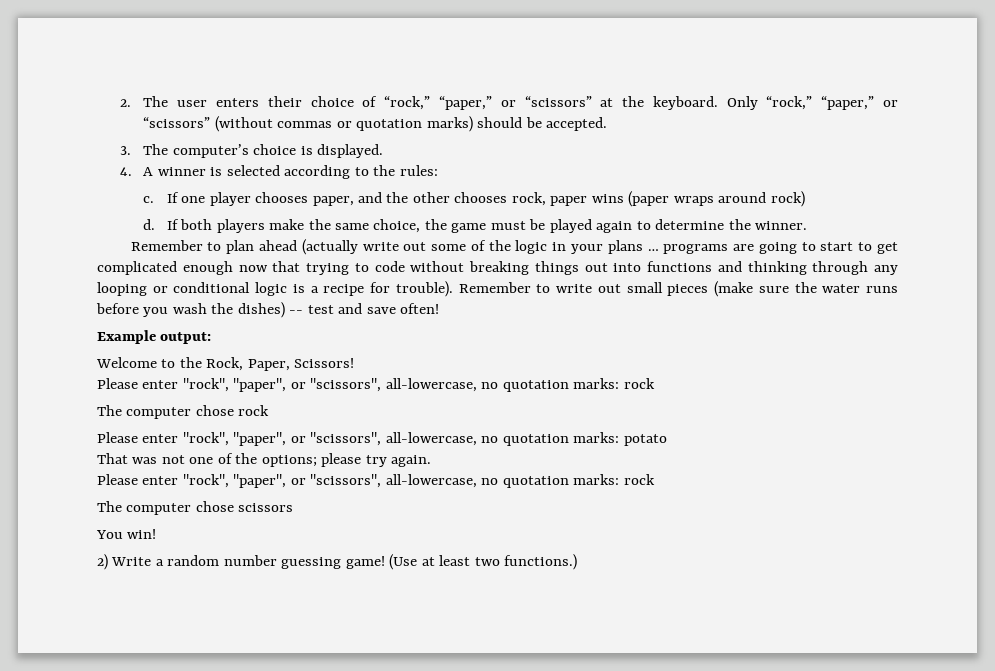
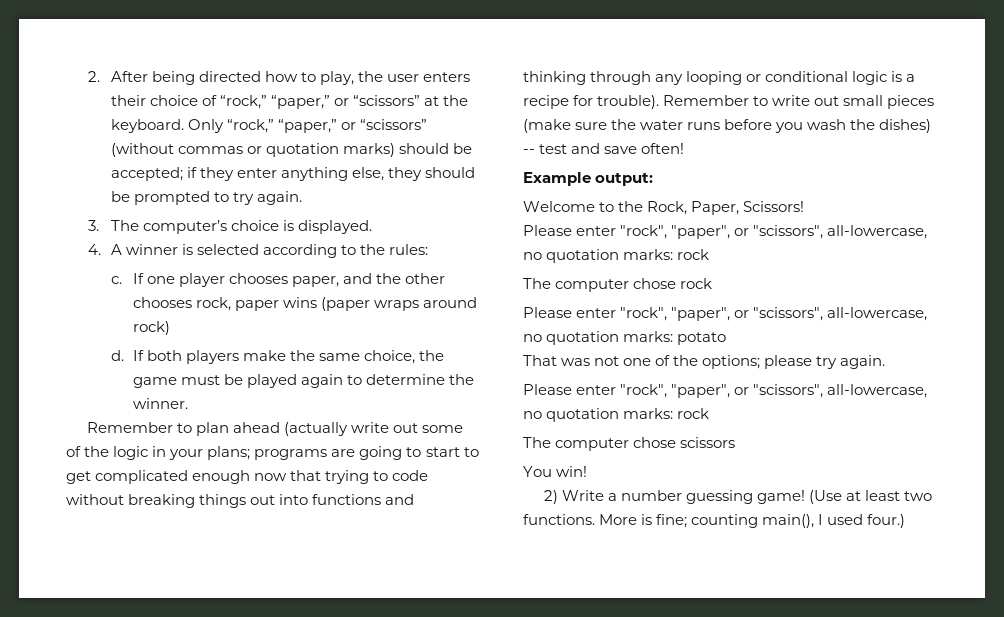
- 2. The user enters their choice of “rock,” “paper,” or “scissors” at the keyboard.
+ 2. After being directed how to play, the user enters their choice of “rock,” “paper,” or “scissors” at the keyboard.
- Only “rock,” “paper,” or “scissors” (without commas or quotation marks) should be accepted.
+ Only “rock,” “paper,” or “scissors” (without commas or quotation marks) should be accepted; if they enter anything else, they should be prompted to try again.
- Remember to plan ahead (actually write out some of the logic in your plans … programs are going to start to get complicated enough now that trying to code without breaking things out into functions and thinking through any looping or conditional logic is a recipe for trouble).
+ Remember to plan ahead (actually write out some of the logic in your plans; programs are going to start to get complicated enough now that trying to code without breaking things out into functions and thinking through any looping or conditional logic is a recipe for trouble).
- 2) Write a random number guessing game!
+ 2) Write a number guessing game!
- (Use at least two functions.)
+ (Use at least two functions. More is fine; counting main(), I used four.)

